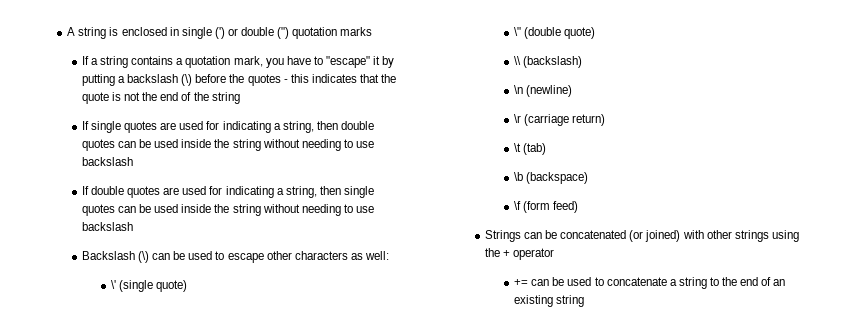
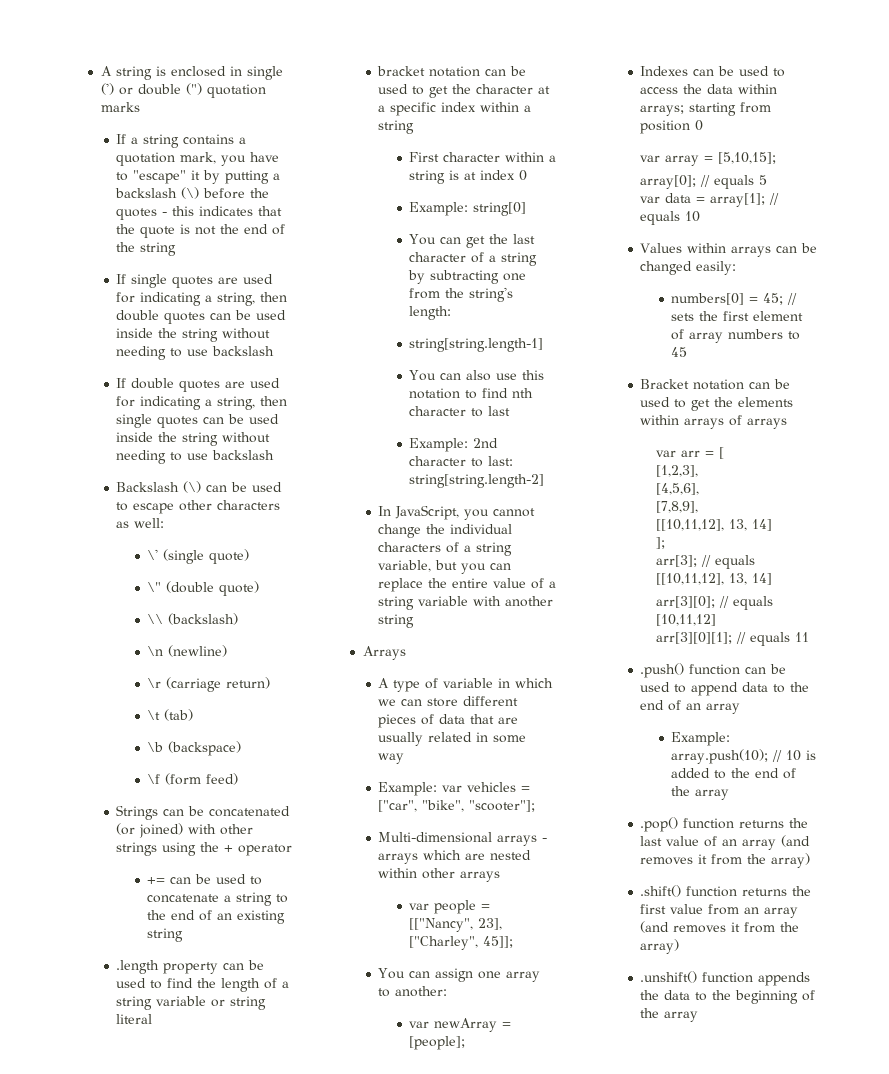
+ .length property can be used to find the length of a string variable or string literal
+ bracket notation can be used to get the character at a specific index within a string
+ First character within a string is at index 0
+ Example: string[0]
+ You can get the last character of a string by subtracting one from the string's length:
+ string[string.length-1]
+ You can also use this notation to find nth character to last
+ Example: 2nd character to last: string[string.length-2]
+ In JavaScript, you cannot change the individual characters of a string variable, but you can replace the entire value of a string variable with another string
+ Arrays
+ A type of variable in which we can store different pieces of data that are usually related in some way
+ Example: var vehicles = ["car", "bike", "scooter"];
+ Multi-dimensional arrays - arrays which are nested within other arrays
+ var people = [["Nancy", 23], ["Charley", 45]];
+ You can assign one array to another:
+ var newArray = [people];
+ Indexes can be used to access the data within arrays; starting from position 0
+ var array = [5,10,15];
+ array[0]; // equals 5
+ var data = array[1]; // equals 10
+ Values within arrays can be changed easily:
+ numbers[0] = 45; // sets the first element of array numbers to 45
+ Bracket notation can be used to get the elements within arrays of arrays
+ var arr = [
+ [1,2,3],
+ [4,5,6],
+ [7,8,9],
+ [[10,11,12], 13, 14]
+ ];
+ arr[3]; // equals [[10,11,12], 13, 14]
+ arr[3][0]; // equals [10,11,12]
+ arr[3][0][1]; // equals 11
+ .push() function can be used to append data to the end of an array
+ Example: array.push(10); // 10 is added to the end of the array
+ .pop() function returns the last value of an array (and removes it from the array)
+ .shift() function returns the first value from an array (and removes it from the array)
+ .unshift() function appends the data to the beginning of the array

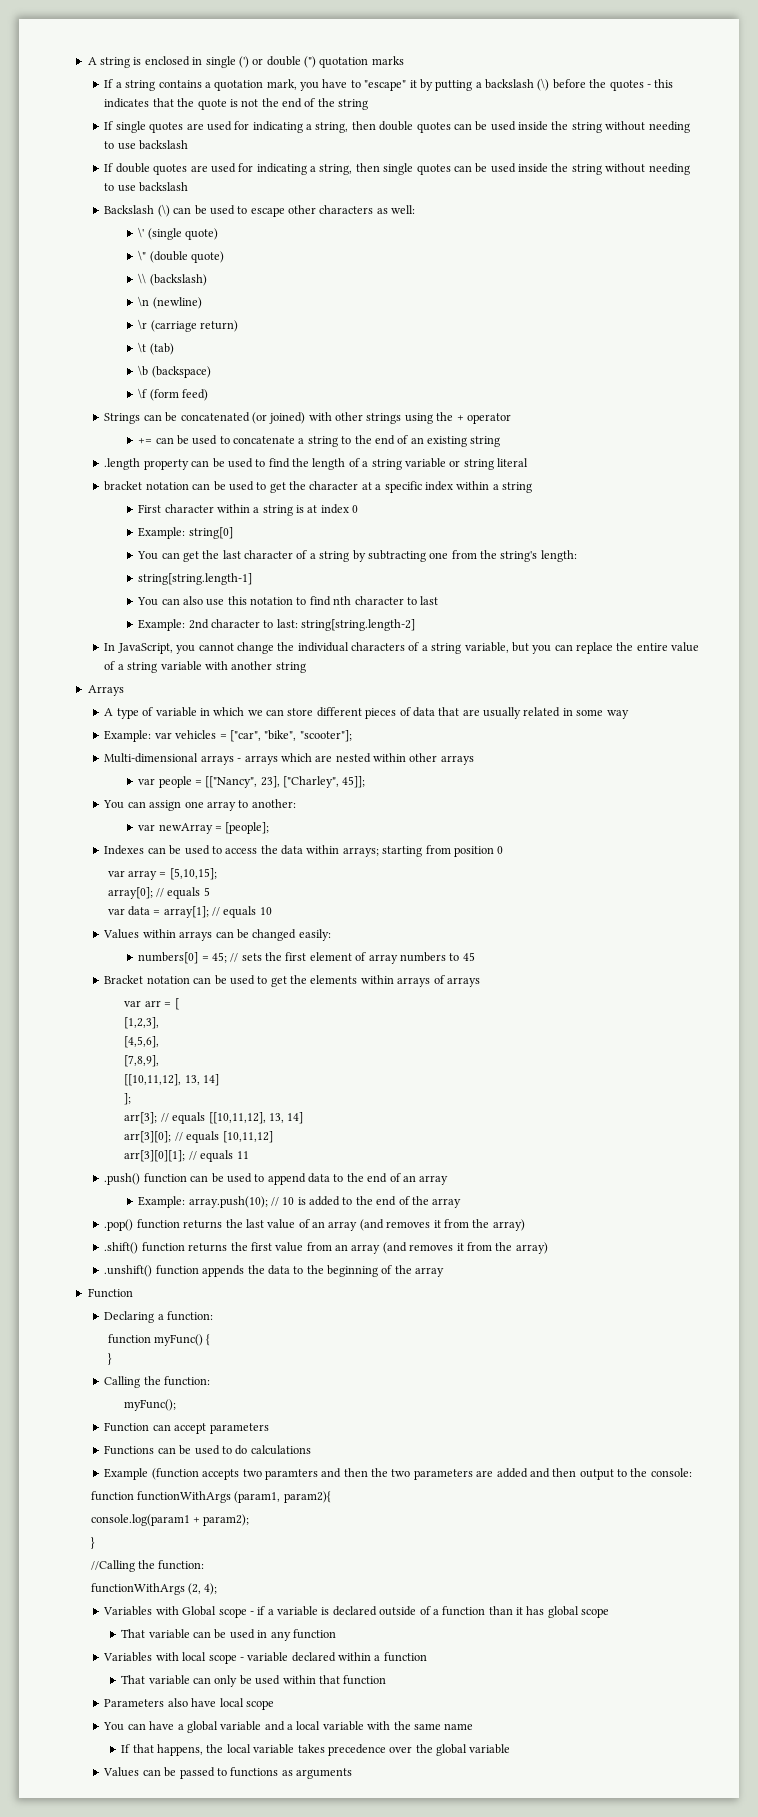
  .unshift() function appends the data to the beginning of the array
+ Function
+ Declaring a function:
+ function myFunc() {
+ }
+ Calling the function:
+ myFunc();
+ Function can accept parameters
+ Functions can be used to do calculations
+ Example (function accepts two paramters and then the two parameters are added and then output to the console:
+ function functionWithArgs (param1, param2){
+ console.log(param1 + param2);
+ }
+ //Calling the function:
+ functionWithArgs (2, 4);
+ Variables with Global scope - if a variable is declared outside of a function than it has global scope
+ That variable can be used in any function
+ Variables with local scope - variable declared within a function
+ That variable can only be used within that function
+ Parameters also have local scope
+ You can have a global variable and a local variable with the same name
+ If that happens, the local variable takes precedence over the global variable
+ Values can be passed to functions as arguments

